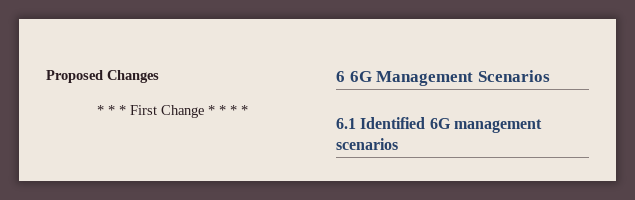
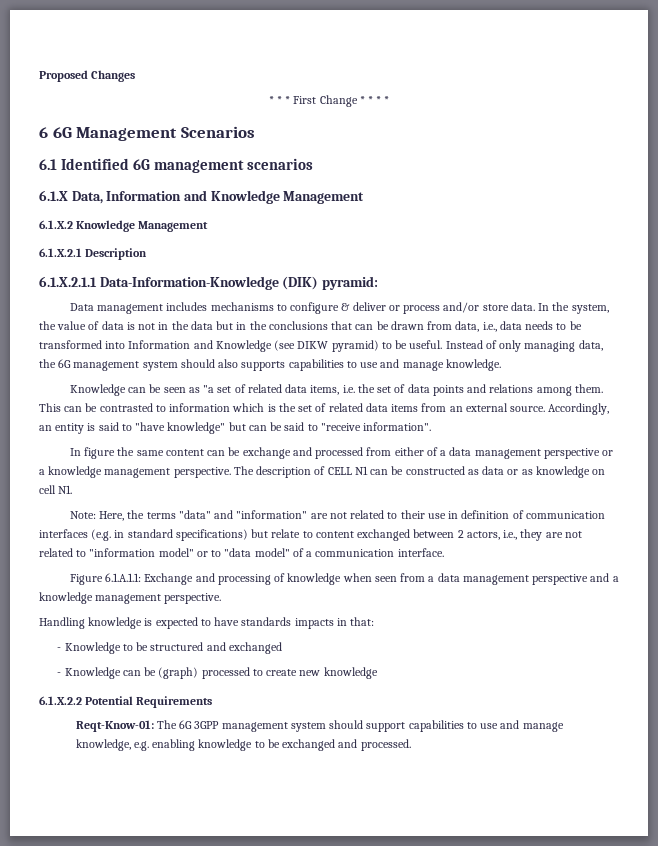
+ 6.1.X Data, Information and Knowledge Management
+ 6.1.X.2 Knowledge Management
+ 6.1.X.2.1 Description
+ 6.1.X.2.1.1 Data-Information-Knowledge (DIK) pyramid:
+ Data management includes mechanisms to configure & deliver or process and/or store data. In the system, the value of data is not in the data but in the conclusions that can be drawn from data, i.e., data needs to be transformed into Information and Knowledge (see DIKW pyramid) to be useful. Instead of only managing data, the 6G management system should also supports capabilities to use and manage knowledge.
+ Knowledge can be seen as "a set of related data items, i.e. the set of data points and relations among them. This can be contrasted to information which is the set of related data items from an external source. Accordingly, an entity is said to "have knowledge" but can be said to "receive information".
+ In figure the same content can be exchange and processed from either of a data management perspective or a knowledge management perspective. The description of CELL N1 can be constructed as data or as knowledge on cell N1.
+ Note: Here, the terms "data" and "information" are not related to their use in definition of communication interfaces (e.g. in standard specifications) but relate to content exchanged between 2 actors, i.e., they are not related to "information model" or to "data model" of a communication interface.
+ Figure 6.1.A.1.1: Exchange and processing of knowledge when seen from a data management perspective and a knowledge management perspective.
+ Handling knowledge is expected to have standards impacts in that:
+ - Knowledge to be structured and exchanged
+ - Knowledge can be (graph) processed to create new knowledge
+ 6.1.X.2.2 Potential Requirements
+ Reqt-Know-01: The 6G 3GPP management system should support capabilities to use and manage knowledge, e.g. enabling knowledge to be exchanged and processed.

